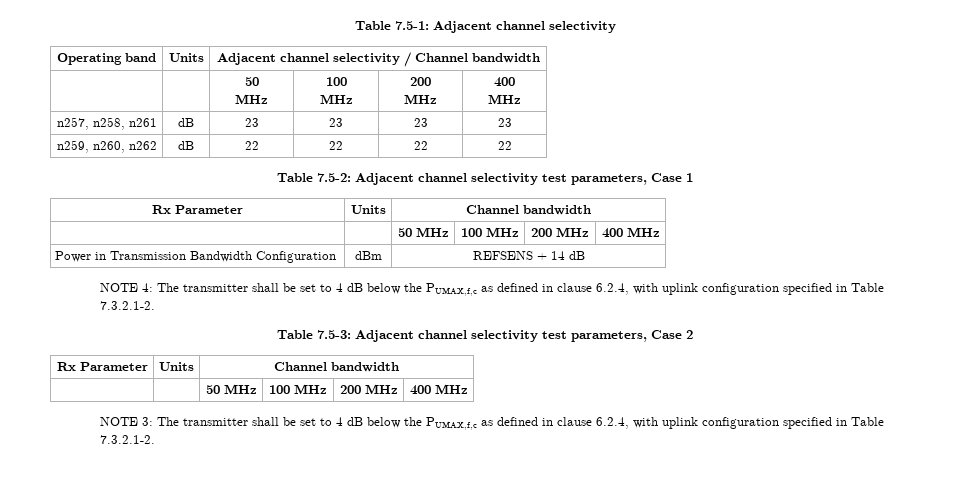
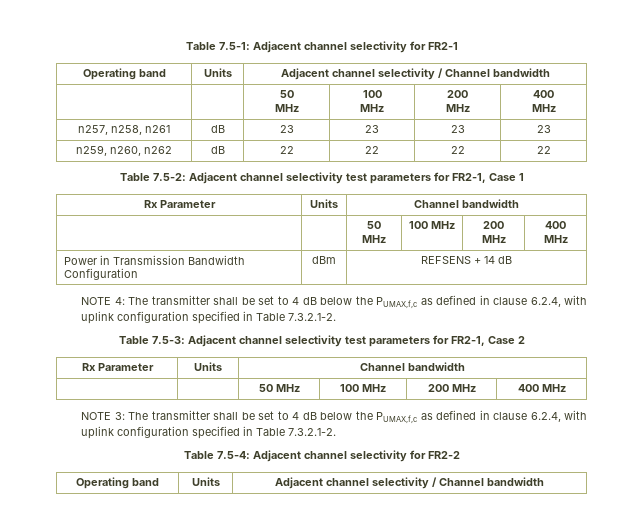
- Table 7.5-1: Adjacent channel selectivity
+ Table 7.5-1: Adjacent channel selectivity for FR2-1
- Table 7.5-2: Adjacent channel selectivity test parameters, Case 1
+ Table 7.5-2: Adjacent channel selectivity test parameters for FR2-1, Case 1
- Table 7.5-3: Adjacent channel selectivity test parameters, Case 2
+ Table 7.5-3: Adjacent channel selectivity test parameters for FR2-1, Case 2
+ Table 7.5-4: Adjacent channel selectivity for FR2-2
+ Operating band | Units | Adjacent channel selectivity / Channel bandwidth

